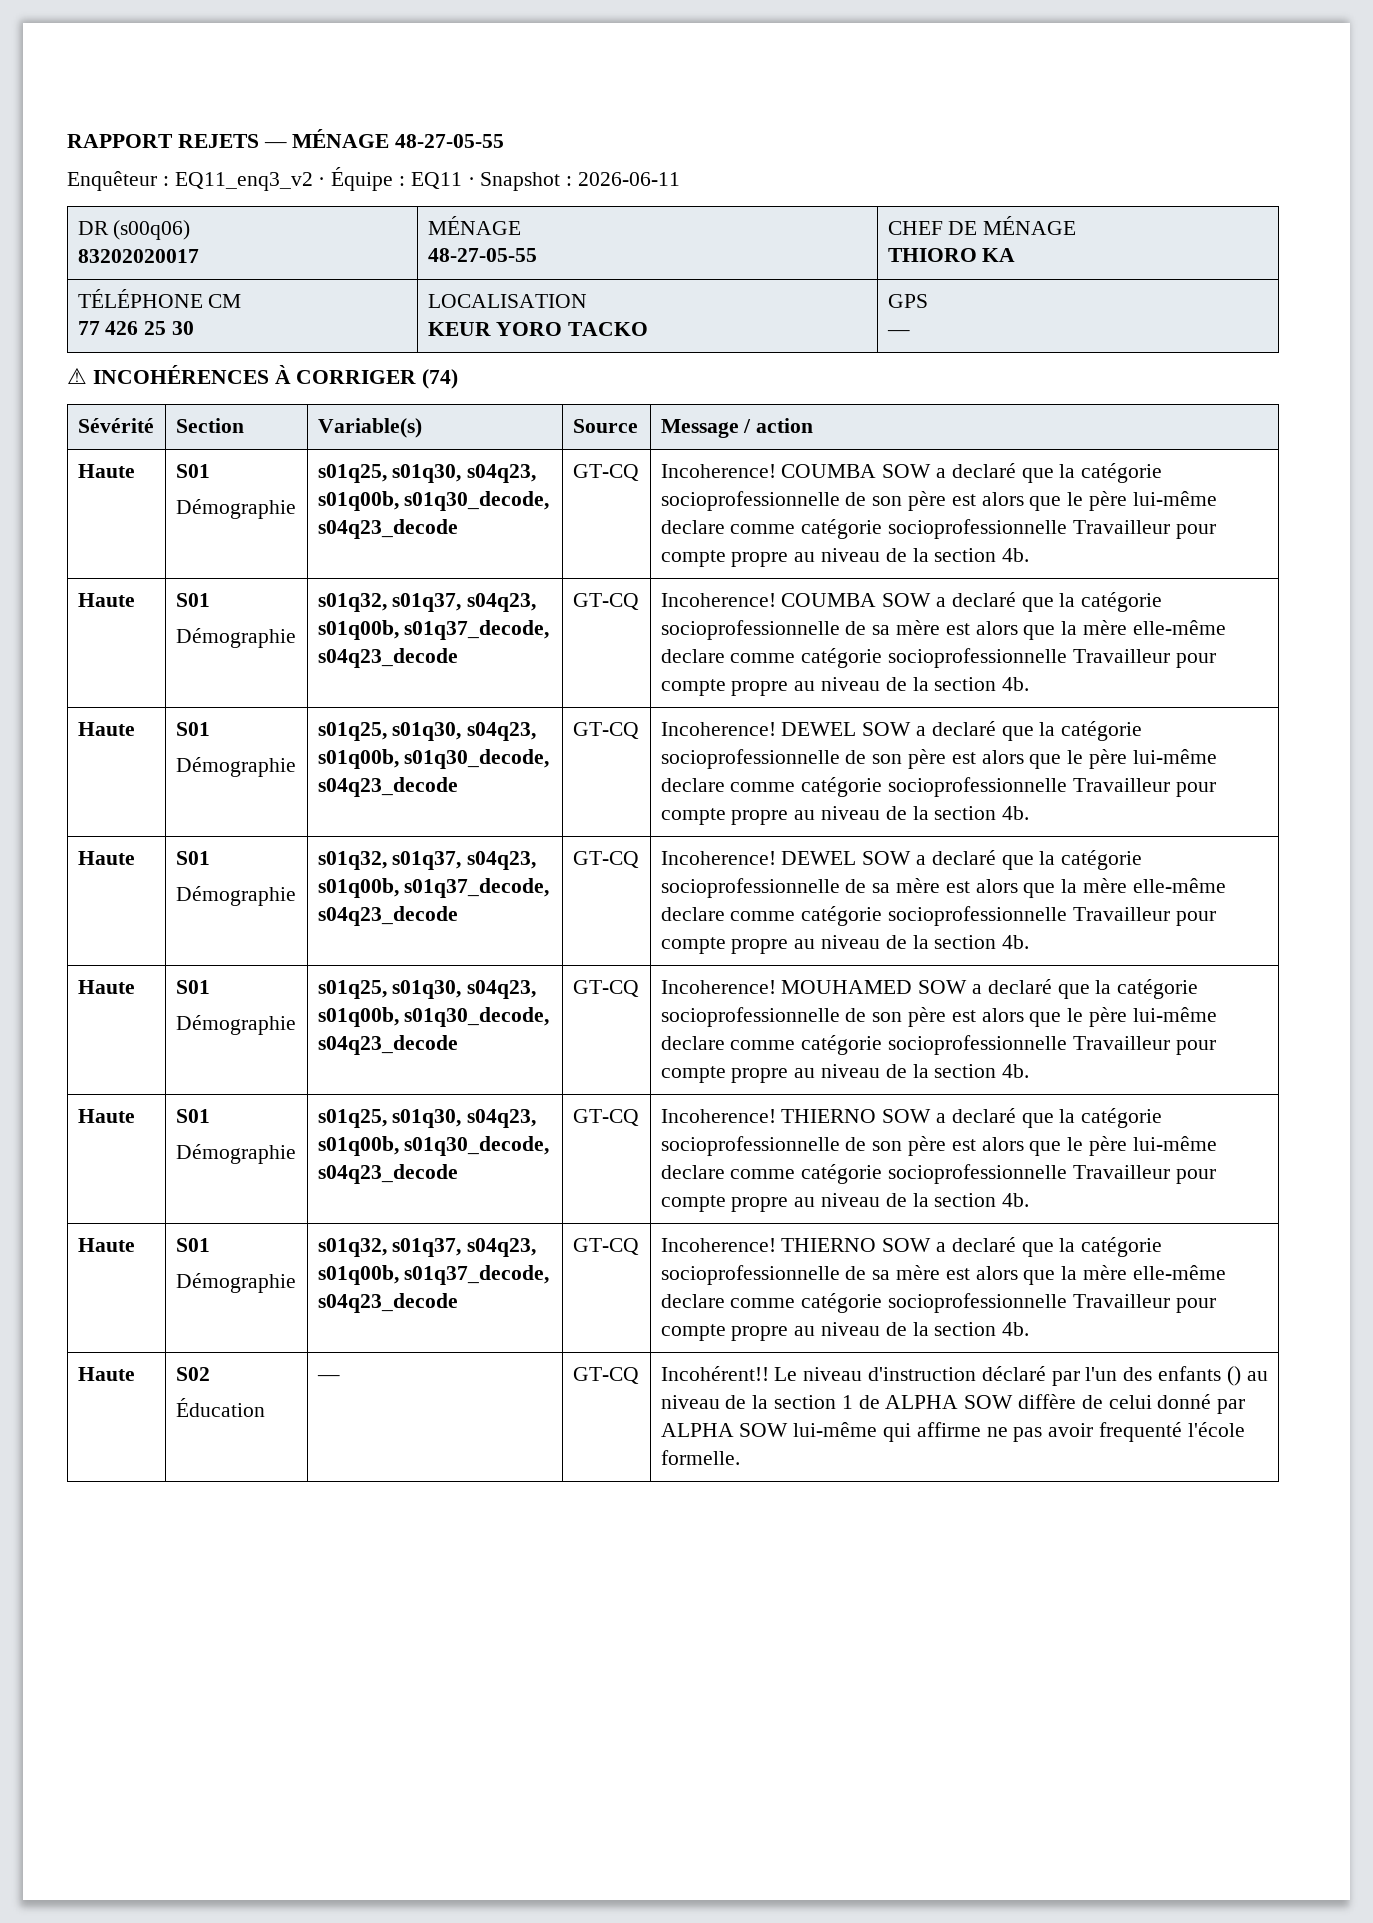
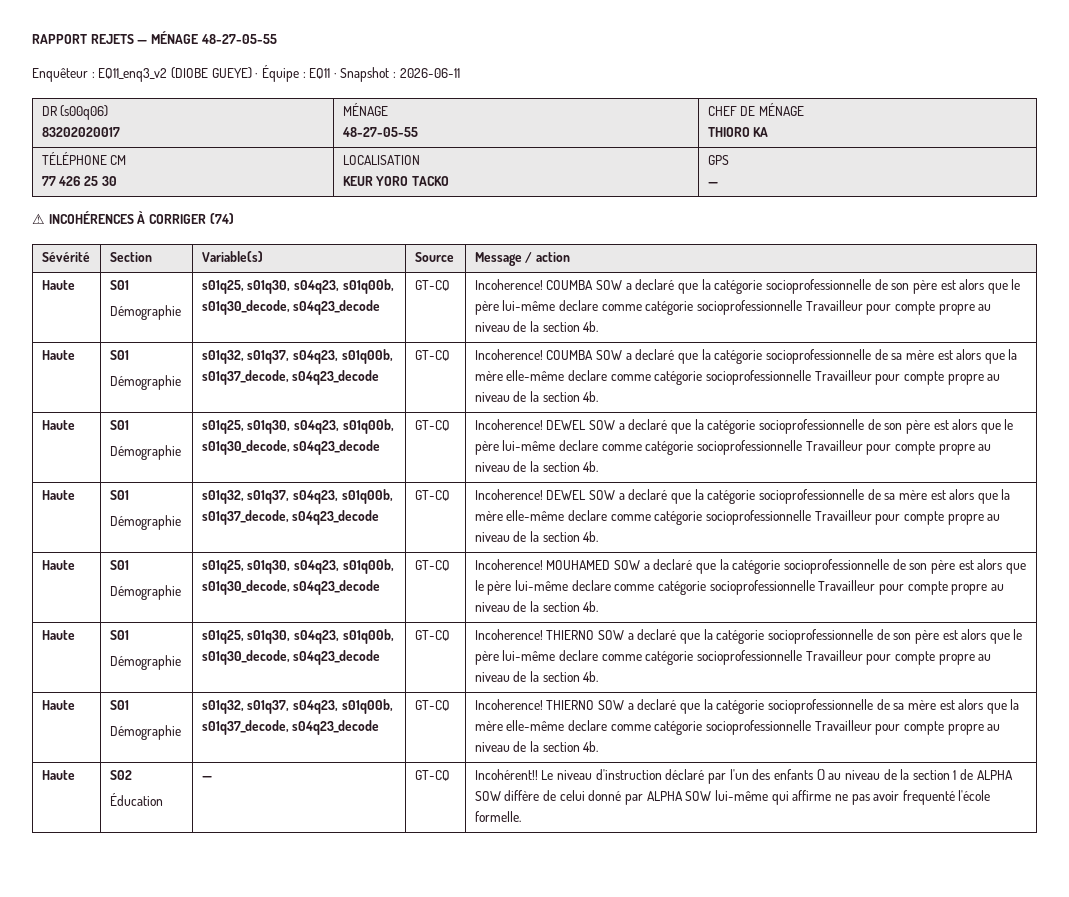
- Enquêteur : EQ11_enq3_v2 · Équipe : EQ11 · Snapshot : 2026-06-11
+ Enquêteur : EQ11_enq3_v2 (DIOBE GUEYE) · Équipe : EQ11 · Snapshot : 2026-06-11

